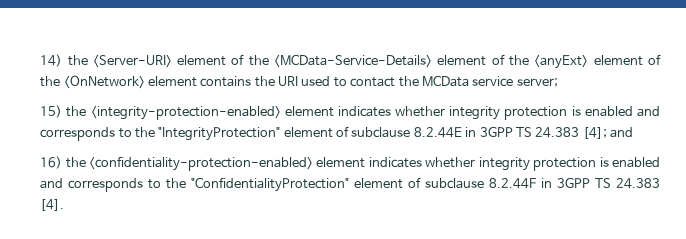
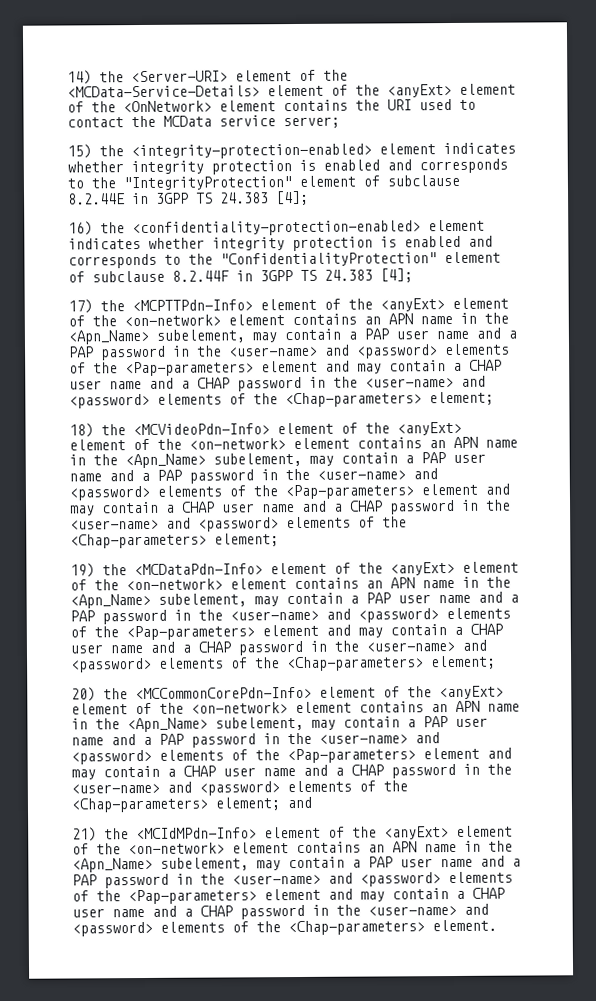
- 15) the <integrity-protection-enabled> element indicates whether integrity protection is enabled and corresponds to the "IntegrityProtection" element of subclause 8.2.44E in 3GPP TS 24.383 [4]; and
+ 15) the <integrity-protection-enabled> element indicates whether integrity protection is enabled and corresponds to the "IntegrityProtection" element of subclause 8.2.44E in 3GPP TS 24.383 [4];
- 16) the <confidentiality-protection-enabled> element indicates whether integrity protection is enabled and corresponds to the "ConfidentialityProtection" element of subclause 8.2.44F in 3GPP TS 24.383 [4].
+ 16) the <confidentiality-protection-enabled> element indicates whether integrity protection is enabled and corresponds to the "ConfidentialityProtection" element of subclause 8.2.44F in 3GPP TS 24.383 [4];
+ 17) the <MCPTTPdn-Info> element of the <anyExt> element of the <on-network> element contains an APN name in the <Apn_Name> subelement, may contain a PAP user name and a PAP password in the <user-name> and <password> elements of the <Pap-parameters> element and may contain a CHAP user name and a CHAP password in the <user-name> and <password> elements of the <Chap-parameters> element;
+ 18) the <MCVideoPdn-Info> element of the <anyExt> element of the <on-network> element contains an APN name in the <Apn_Name> subelement, may contain a PAP user name and a PAP password in the <user-name> and <password> elements of the <Pap-parameters> element and may contain a CHAP user name and a CHAP password in the <user-name> and <password> elements of the <Chap-parameters> element;
+ 19) the <MCDataPdn-Info> element of the <anyExt> element of the <on-network> element contains an APN name in the <Apn_Name> subelement, may contain a PAP user name and a PAP password in the <user-name> and <password> elements of the <Pap-parameters> element and may contain a CHAP user name and a CHAP password in the <user-name> and <password> elements of the <Chap-parameters> element;
+ 20) the <MCCommonCorePdn-Info> element of the <anyExt> element of the <on-network> element contains an APN name in the <Apn_Name> subelement, may contain a PAP user name and a PAP password in the <user-name> and <password> elements of the <Pap-parameters> element and may contain a CHAP user name and a CHAP password in the <user-name> and <password> elements of the <Chap-parameters> element; and
+ 21) the <MCIdMPdn-Info> element of the <anyExt> element of the <on-network> element contains an APN name in the <Apn_Name> subelement, may contain a PAP user name and a PAP password in the <user-name> and <password> elements of the <Pap-parameters> element and may contain a CHAP user name and a CHAP password in the <user-name> and <password> elements of the <Chap-parameters> element.

